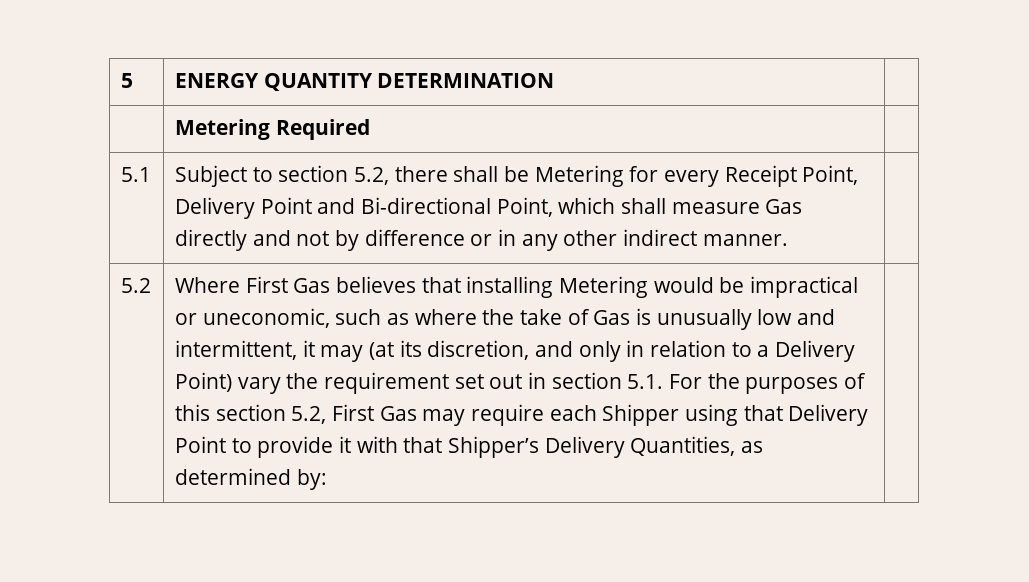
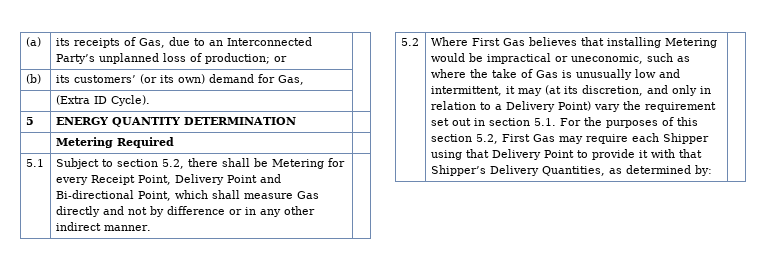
+ (a) | its receipts of Gas, due to an Interconnected Party’s unplanned loss of production; or |
+ (b) | its customers’ (or its own) demand for Gas, |
+ | (Extra ID Cycle). |

